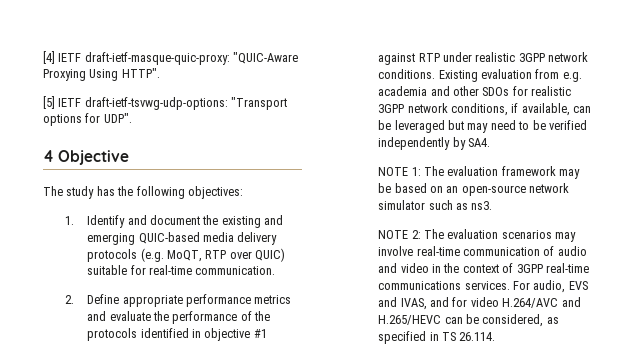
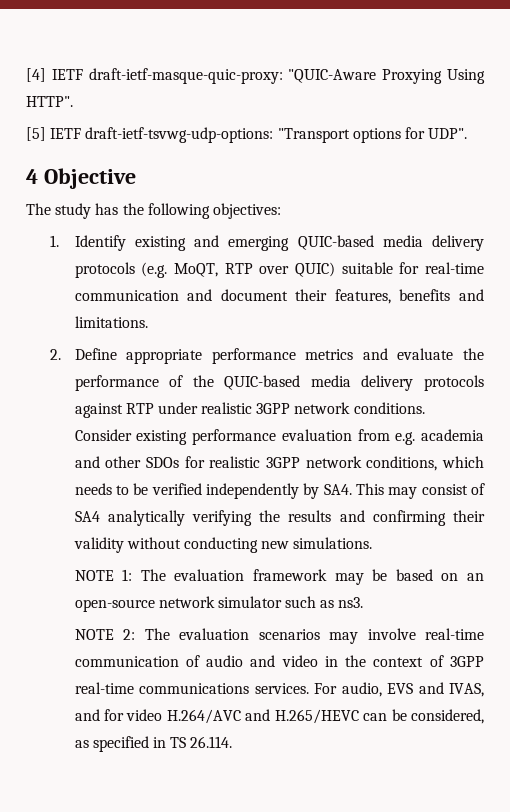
- 1. Identify and document the existing and emerging QUIC-based media delivery protocols (e.g. MoQT, RTP over QUIC) suitable for real-time communication.
+ 1. Identify existing and emerging QUIC-based media delivery protocols (e.g. MoQT, RTP over QUIC) suitable for real-time communication and document their features, benefits and limitations.
- 2. Define appropriate performance metrics and evaluate the performance of the protocols identified in objective #1 against RTP under realistic 3GPP network conditions.
+ 2. Define appropriate performance metrics and evaluate the performance of the QUIC-based media delivery protocols against RTP under realistic 3GPP network conditions.
- Existing evaluation from e.g. academia and other SDOs for realistic 3GPP network conditions, if available, can be leveraged but may need to be verified independently by SA4.
+ Consider existing performance evaluation from e.g. academia and other SDOs for realistic 3GPP network conditions, which needs to be verified independently by SA4. This may consist of SA4 analytically verifying the results and confirming their validity without conducting new simulations.

